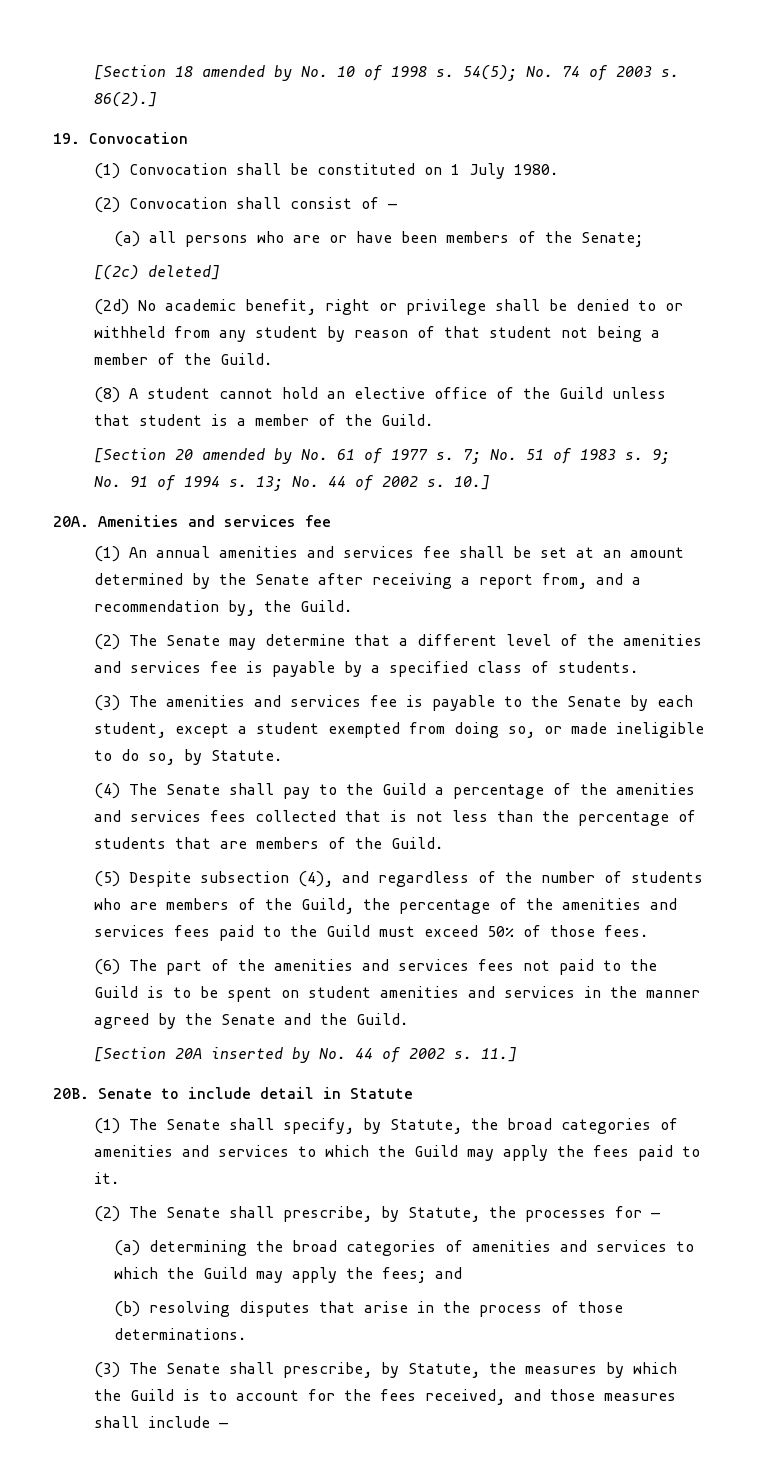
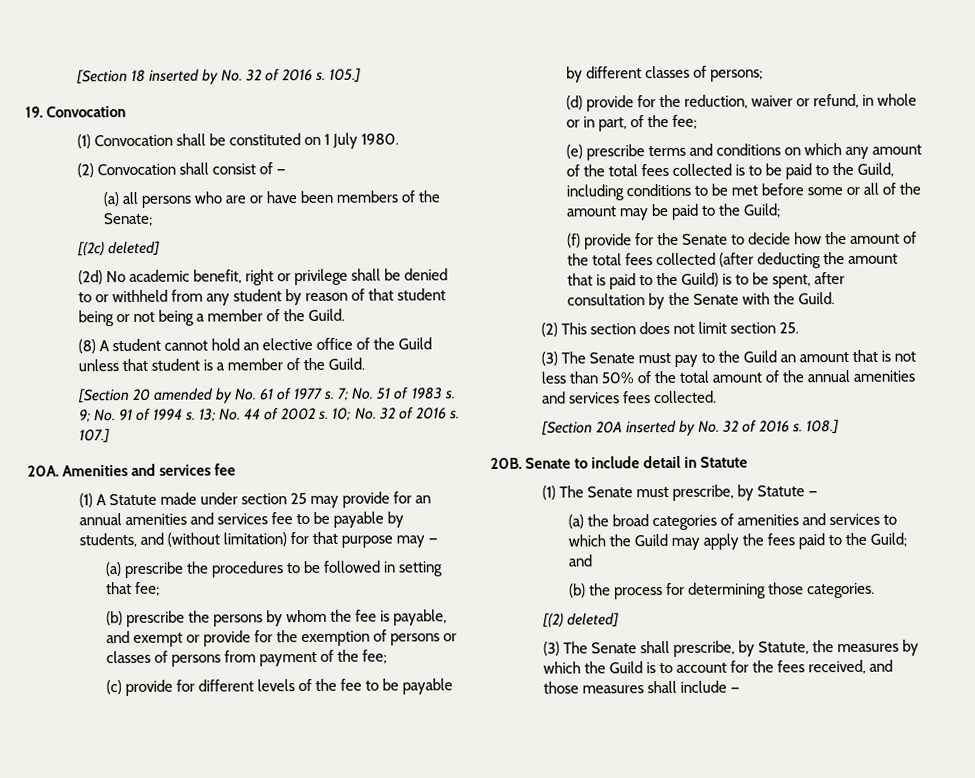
- [Section 18 amended by No. 10 of 1998 s. 54(5); No. 74 of 2003 s. 86(2).]
+ [Section 18 inserted by No. 32 of 2016 s. 105.]
- (2d) No academic benefit, right or privilege shall be denied to or withheld from any student by reason of that student not being a member of the Guild.
+ (2d) No academic benefit, right or privilege shall be denied to or withheld from any student by reason of that student being or not being a member of the Guild.
- 10.]
+ 10; No. 32 of 2016 s. 107.]
- (1) An annual amenities and services fee shall be set at an amount determined by the Senate after receiving a report from, and a recommendation by, the Guild.
- (2) The Senate may determine that a different level of the amenities and services fee is payable by a specified class of students.
- (3) The amenities and services fee is payable to the Senate by each student, except a student exempted from doing so, or made ineligible to do so, by Statute.
- (4) The Senate shall pay to the Guild a percentage of the amenities and services fees collected that is not less than the percentage of students that are members of the Guild.
- (5) Despite subsection (4), and regardless of the number of students who are members of the Guild, the percentage of the amenities and services fees paid to the Guild must exceed 50% of those fees.
- (6) The part of the amenities and services fees not paid to the Guild is to be spent on student amenities and services in the manner agreed by the Senate and the Guild.
+ (1) A Statute made under section 25 may provide for an annual amenities and services fee to be payable by students, and (without limitation) for that purpose may —
+ (a) prescribe the procedures to be followed in setting that fee;
+ (b) prescribe the persons by whom the fee is payable, and exempt or provide for the exemption of persons or classes of persons from payment of the fee;
+ (c) provide for different levels of the fee to be payable by different classes of persons;
+ (d) provide for the reduction, waiver or refund, in whole or in part, of the fee;
+ (e) prescribe terms and conditions on which any amount of the total fees collected is to be paid to the Guild, including conditions to be met before some or all of the amount may be paid to the Guild;
+ (f) provide for the Senate to decide how the amount of the total fees collected (after deducting the amount that is paid to the Guild) is to be spent, after consultation by the Senate with the Guild.
+ (2) This section does not limit section 25.
+ (3) The Senate must pay to the Guild an amount that is not less than 50% of the total amount of the annual amenities and services fees collected.
- [Section 20A inserted by No. 44 of 2002 s. 11.]
+ [Section 20A inserted by No. 32 of 2016 s. 108.]
- (1) The Senate shall specify, by Statute, the broad categories of amenities and services to which the Guild may apply the fees paid to it.
- (2) The Senate shall prescribe, by Statute, the processes for —
- (a) determining the broad categories of amenities and services to which the Guild may apply the fees; and
- (b) resolving disputes that arise in the process of those determinations.
+ (1) The Senate must prescribe, by Statute —
+ (a) the broad categories of amenities and services to which the Guild may apply the fees paid to the Guild; and
+ (b) the process for determining those categories.
+ [(2) deleted]

